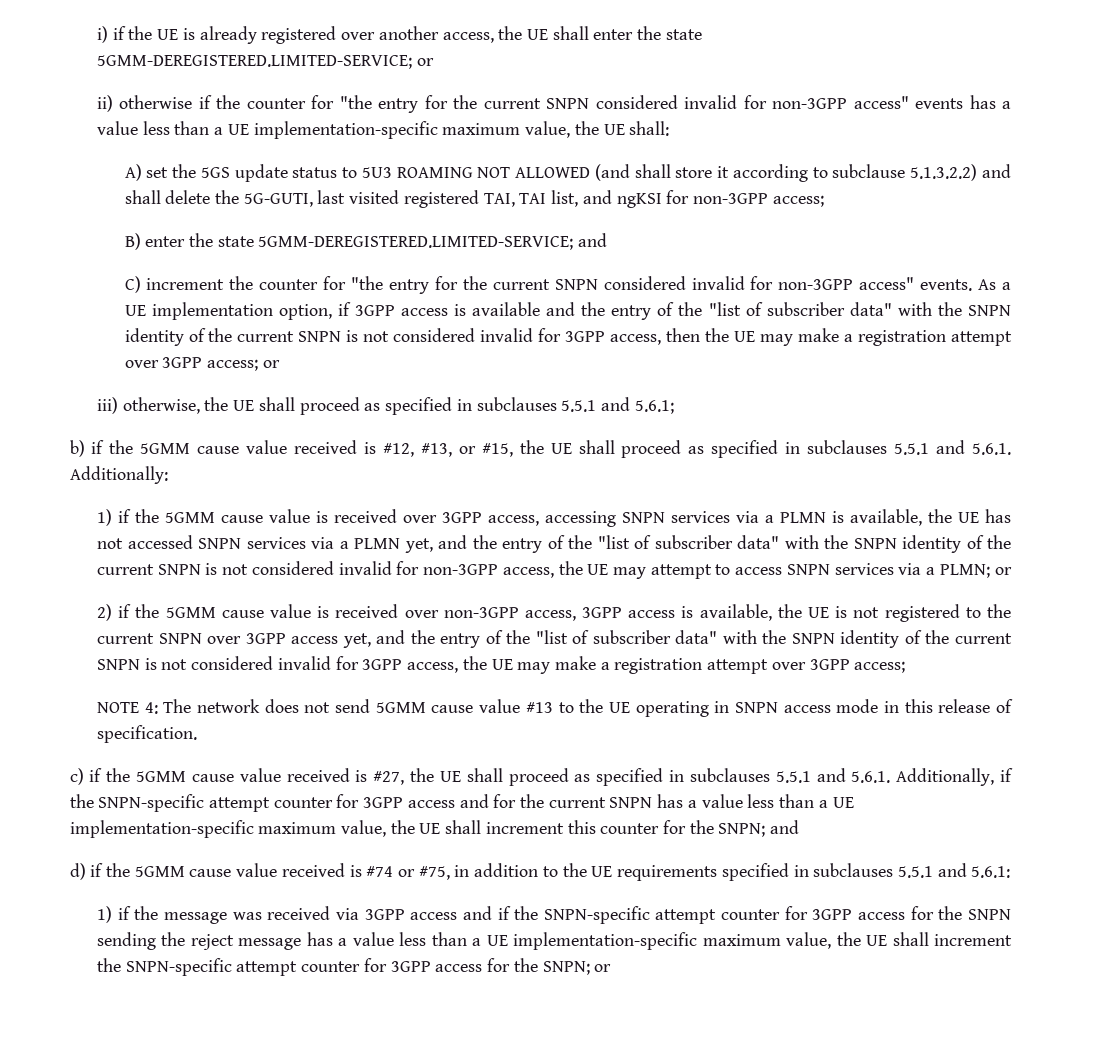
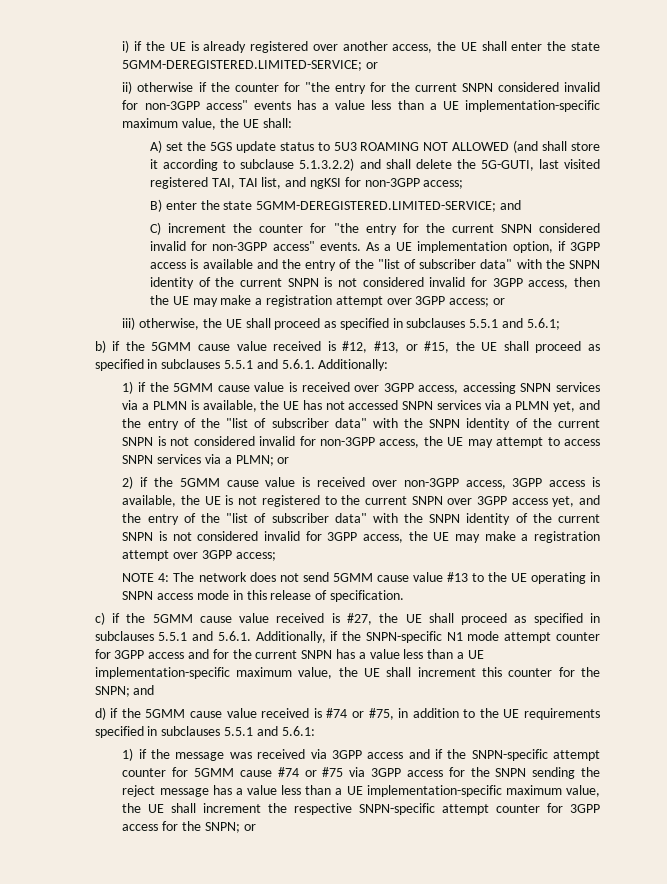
- c) if the 5GMM cause value received is #27, the UE shall proceed as specified in subclauses 5.5.1 and 5.6.1. Additionally, if the SNPN-specific attempt counter for 3GPP access and for the current SNPN has a value less than a UE implementation-specific maximum value, the UE shall increment this counter for the SNPN; and
+ c) if the 5GMM cause value received is #27, the UE shall proceed as specified in subclauses 5.5.1 and 5.6.1. Additionally, if the SNPN-specific N1 mode attempt counter for 3GPP access and for the current SNPN has a value less than a UE implementation-specific maximum value, the UE shall increment this counter for the SNPN; and
- 1) if the message was received via 3GPP access and if the SNPN-specific attempt counter for 3GPP access for the SNPN sending the reject message has a value less than a UE implementation-specific maximum value, the UE shall increment the SNPN-specific attempt counter for 3GPP access for the SNPN; or
+ 1) if the message was received via 3GPP access and if the SNPN-specific attempt counter for 5GMM cause #74 or #75 via 3GPP access for the SNPN sending the reject message has a value less than a UE implementation-specific maximum value, the UE shall increment the respective SNPN-specific attempt counter for 3GPP access for the SNPN; or

